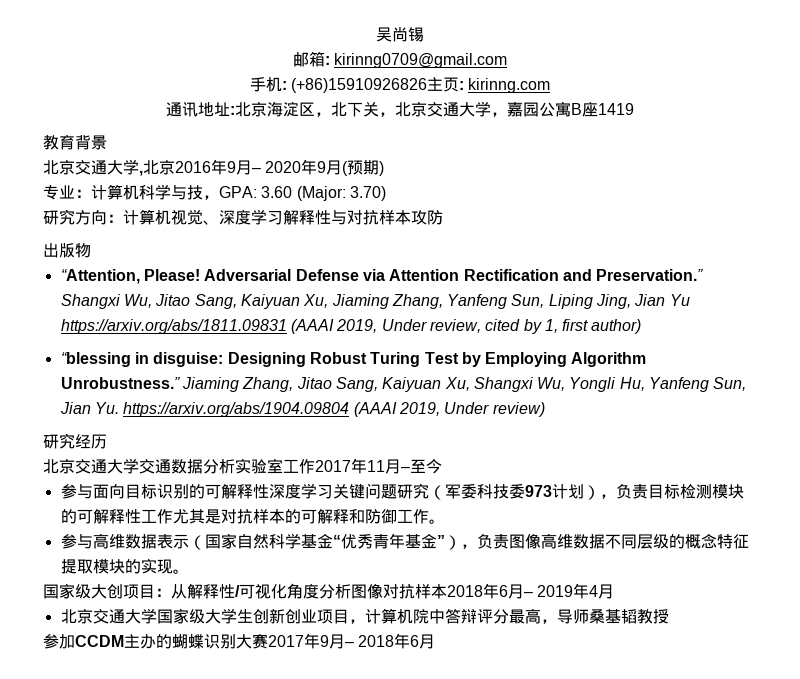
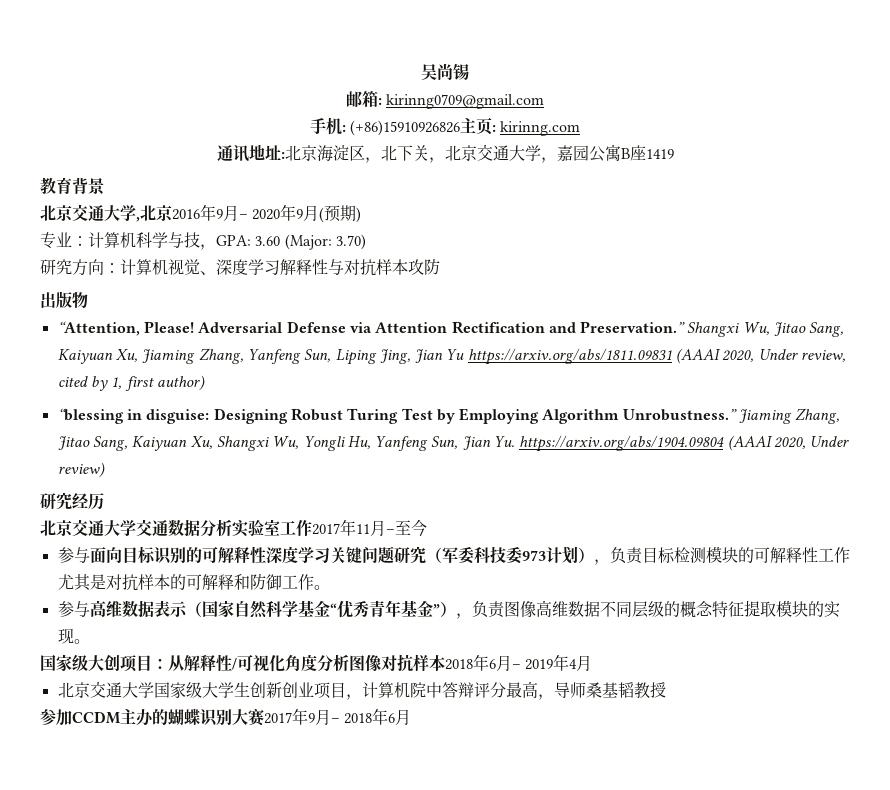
- Shangxi Wu, Jitao Sang, Kaiyuan Xu, Jiaming Zhang, Yanfeng Sun, Liping Jing, Jian Yu https://arxiv.org/abs/1811.09831 (AAAI 2019, Under review, cited by 1, first author)
+ Shangxi Wu, Jitao Sang, Kaiyuan Xu, Jiaming Zhang, Yanfeng Sun, Liping Jing, Jian Yu https://arxiv.org/abs/1811.09831 (AAAI 2020, Under review, cited by 1, first author)
- Jiaming Zhang, Jitao Sang, Kaiyuan Xu, Shangxi Wu, Yongli Hu, Yanfeng Sun, Jian Yu. https://arxiv.org/abs/1904.09804 (AAAI 2019, Under review)
+ Jiaming Zhang, Jitao Sang, Kaiyuan Xu, Shangxi Wu, Yongli Hu, Yanfeng Sun, Jian Yu. https://arxiv.org/abs/1904.09804 (AAAI 2020, Under review)

